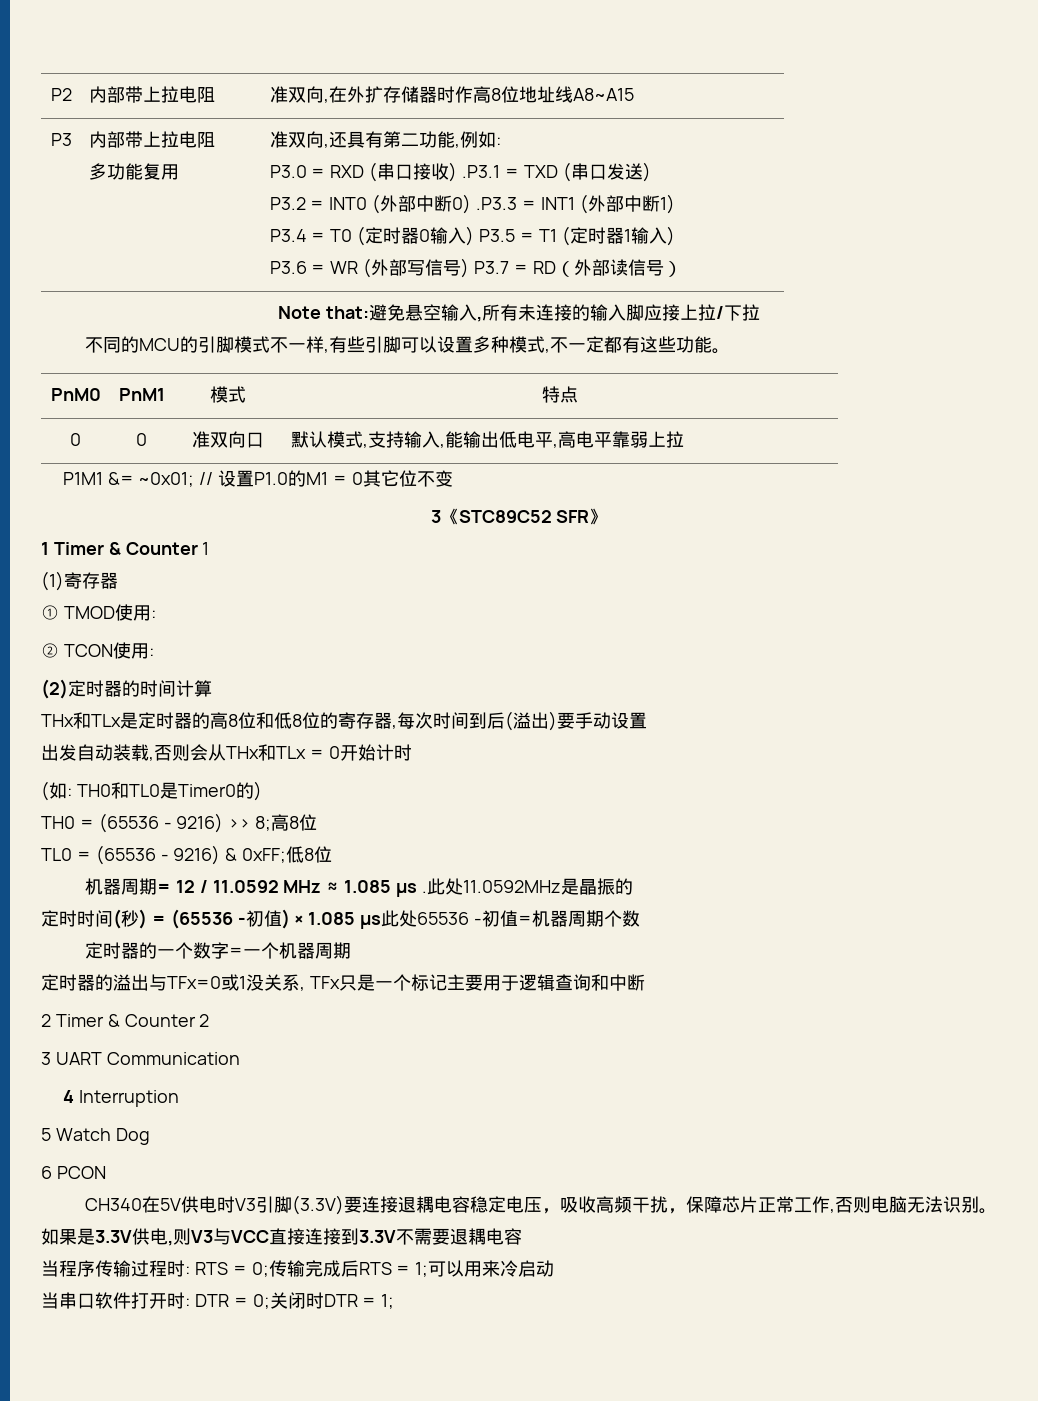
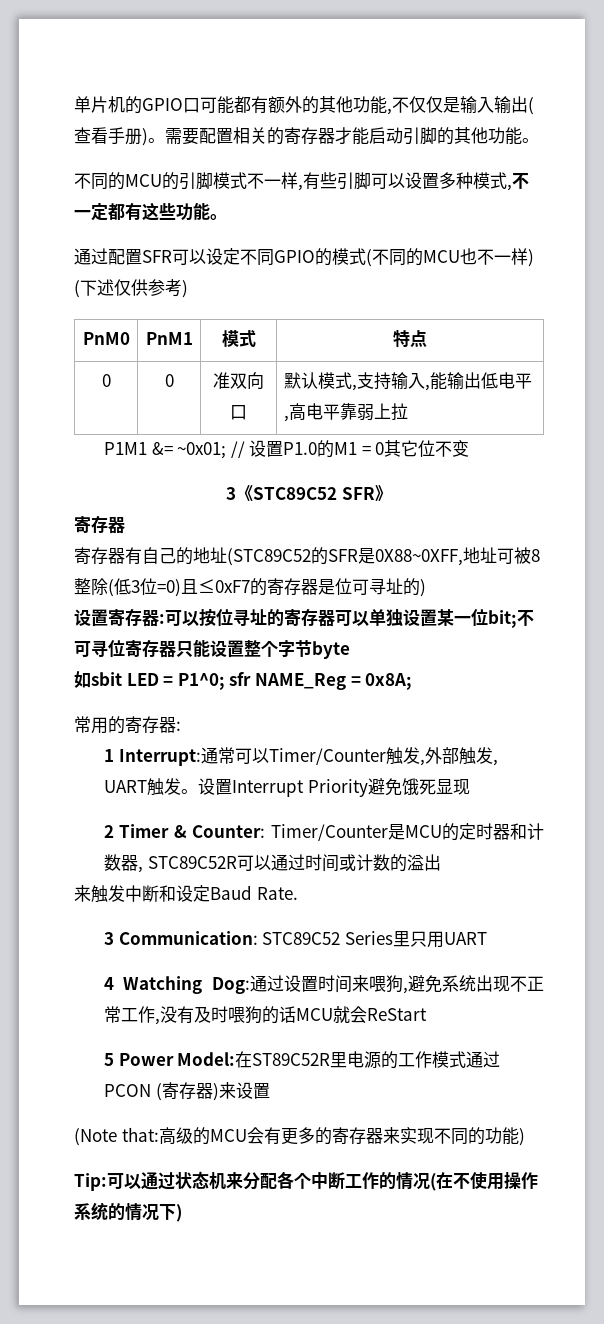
- P2 | 内部带上拉电阻 | 准双向,在外扩存储器时作高8位地址线A8~A15
- P3 | 内部带上拉电阻
- 多功能复用 | 准双向,还具有第二功能,例如:
- P3.0 = RXD (串口接收) .P3.1 = TXD (串口发送)
- P3.2 = INT0 (外部中断0) .P3.3 = INT1 (外部中断1)
- P3.4 = T0 (定时器0输入) P3.5 = T1 (定时器1输入)
- P3.6 = WR (外部写信号) P3.7 = RD（外部读信号）
- Note that:避免悬空输入,所有未连接的输入脚应接上拉/下拉
+ 单片机的GPIO口可能都有额外的其他功能,不仅仅是输入输出(查看手册)。需要配置相关的寄存器才能启动引脚的其他功能。
+ 通过配置SFR可以设定不同GPIO的模式(不同的MCU也不一样) (下述仅供参考)
  3《STC89C52 SFR》
- 1 Timer & Counter 1
- (1)寄存器
- ① TMOD使用:
- ② TCON使用:
- (2)定时器的时间计算
- THx和TLx是定时器的高8位和低8位的寄存器,每次时间到后(溢出)要手动设置
- 出发自动装载,否则会从THx和TLx = 0开始计时
- (如: TH0和TL0是Timer0的)
- TH0 = (65536 - 9216) >> 8;高8位
- TL0 = (65536 - 9216) & 0xFF;低8位
- 机器周期= 12 / 11.0592 MHz ≈ 1.085 μs .此处11.0592MHz是晶振的
- 定时时间(秒) = (65536 -初值) × 1.085 μs此处65536 -初值=机器周期个数
- 定时器的一个数字=一个机器周期
- 定时器的溢出与TFx=0或1没关系, TFx只是一个标记主要用于逻辑查询和中断
- 2 Timer & Counter 2
- 3 UART Communication
+ 寄存器
+ 寄存器有自己的地址(STC89C52的SFR是0X88~0XFF,地址可被8整除(低3位=0)且≤0xF7的寄存器是位可寻址的)
+ 设置寄存器:可以按位寻址的寄存器可以单独设置某一位bit;不可寻位寄存器只能设置整个字节byte
+ 如sbit LED = P1^0; sfr NAME_Reg = 0x8A;
+ 常用的寄存器:
+ 1 Interrupt:通常可以Timer/Counter触发,外部触发, UART触发。设置Interrupt Priority避免饿死显现
+ 2 Timer & Counter: Timer/Counter是MCU的定时器和计数器, STC89C52R可以通过时间或计数的溢出
+ 来触发中断和设定Baud Rate.
+ 3 Communication: STC89C52 Series里只用UART
- 4 Interruption
- 5 Watch Dog
- 6 PCON
- CH340在5V供电时V3引脚(3.3V)要连接退耦电容稳定电压，吸收高频干扰，保障芯片正常工作,否则电脑无法识别。如果是3.3V供电,则V3与VCC直接连接到3.3V不需要退耦电容
- 当程序传输过程时: RTS = 0;传输完成后RTS = 1;可以用来冷启动
- 当串口软件打开时: DTR = 0;关闭时DTR = 1;
+ 4 Watching Dog:通过设置时间来喂狗,避免系统出现不正常工作,没有及时喂狗的话MCU就会ReStart
+ 5 Power Model:在ST89C52R里电源的工作模式通过PCON (寄存器)来设置
+ (Note that:高级的MCU会有更多的寄存器来实现不同的功能)
+ Tip:可以通过状态机来分配各个中断工作的情况(在不使用操作系统的情况下)

